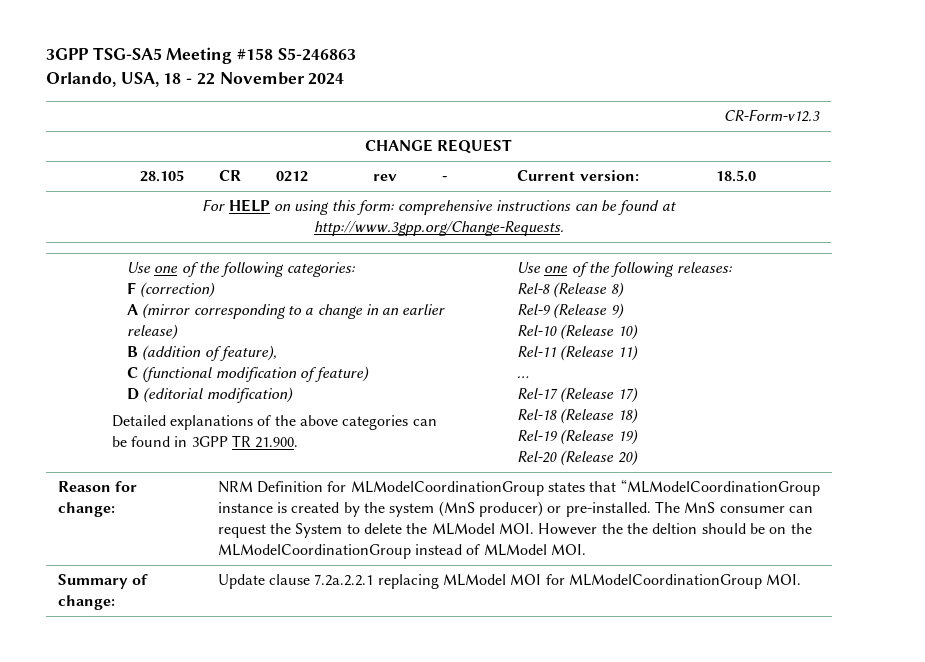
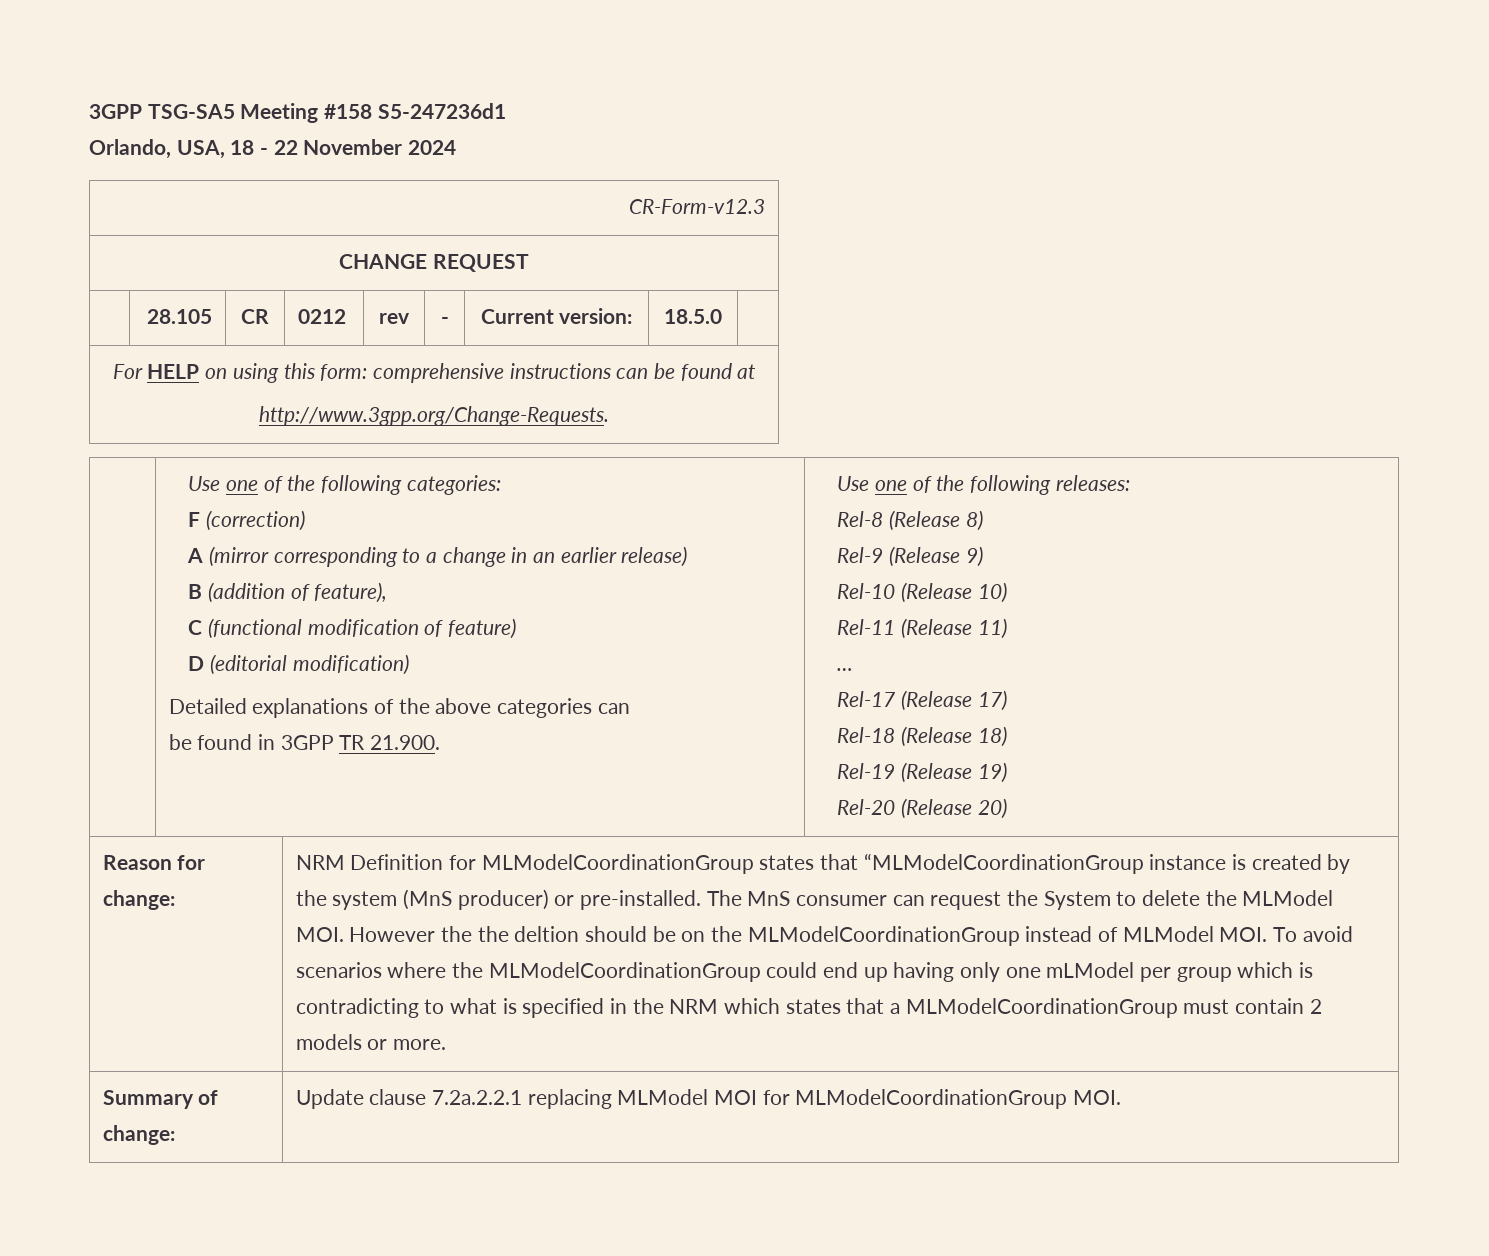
- 3GPP TSG-SA5 Meeting #158 S5-246863
+ 3GPP TSG-SA5 Meeting #158 S5-247236d1
- The MnS consumer can request the System to delete the MLModel MOI. However the the deltion should be on the MLModelCoordinationGroup instead of MLModel MOI.
+ The MnS consumer can request the System to delete the MLModel MOI. However the the deltion should be on the MLModelCoordinationGroup instead of MLModel MOI. To avoid scenarios where the MLModelCoordinationGroup could end up having only one mLModel per group which is contradicting to what is specified in the NRM which states that a MLModelCoordinationGroup must contain 2 models or more.

